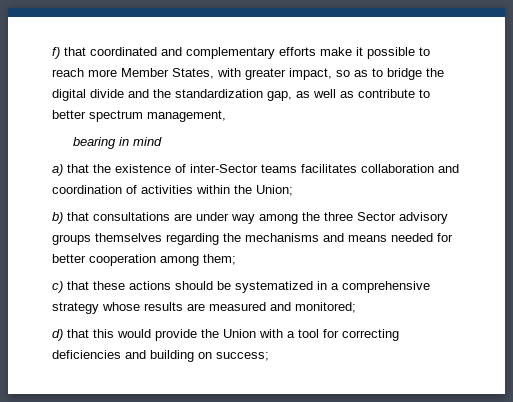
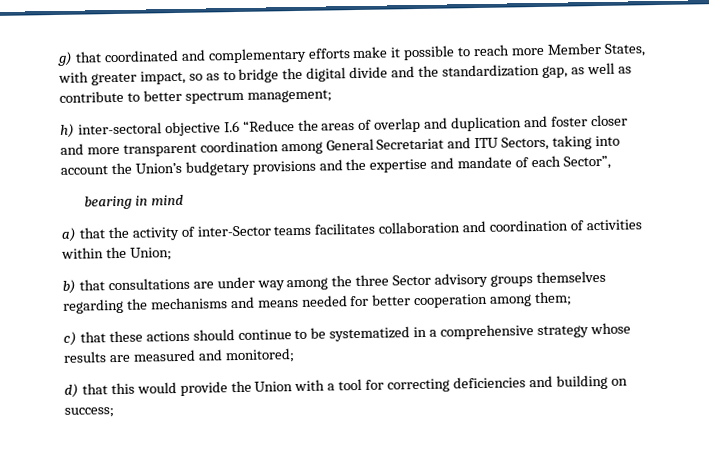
- f) that coordinated and complementary efforts make it possible to reach more Member States, with greater impact, so as to bridge the digital divide and the standardization gap, as well as contribute to better spectrum management,
+ g) that coordinated and complementary efforts make it possible to reach more Member States, with greater impact, so as to bridge the digital divide and the standardization gap, as well as contribute to better spectrum management;
+ h) inter-sectoral objective I.6 “Reduce the areas of overlap and duplication and foster closer and more transparent coordination among General Secretariat and ITU Sectors, taking into account the Union’s budgetary provisions and the expertise and mandate of each Sector”,
- a) that the existence of inter-Sector teams facilitates collaboration and coordination of activities within the Union;
+ a) that the activity of inter-Sector teams facilitates collaboration and coordination of activities within the Union;
- c) that these actions should be systematized in a comprehensive strategy whose results are measured and monitored;
+ c) that these actions should continue to be systematized in a comprehensive strategy whose results are measured and monitored;

